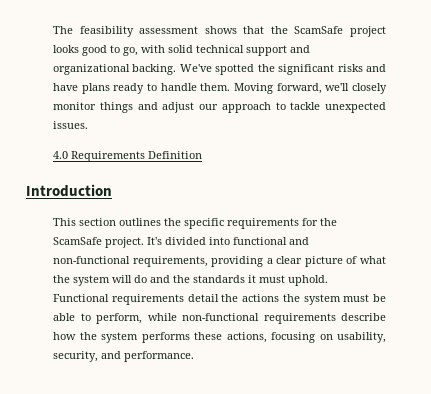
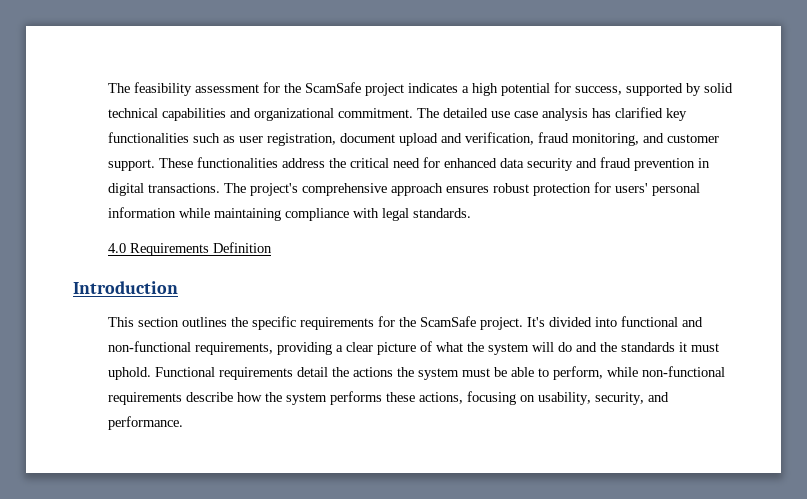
- The feasibility assessment shows that the ScamSafe project looks good to go, with solid technical support and organizational backing. We've spotted the significant risks and have plans ready to handle them. Moving forward, we'll closely monitor things and adjust our approach to tackle unexpected issues.
+ The feasibility assessment for the ScamSafe project indicates a high potential for success, supported by solid technical capabilities and organizational commitment. The detailed use case analysis has clarified key functionalities such as user registration, document upload and verification, fraud monitoring, and customer support. These functionalities address the critical need for enhanced data security and fraud prevention in digital transactions. The project's comprehensive approach ensures robust protection for users' personal information while maintaining compliance with legal standards.

